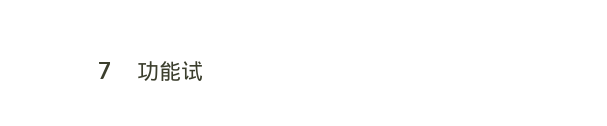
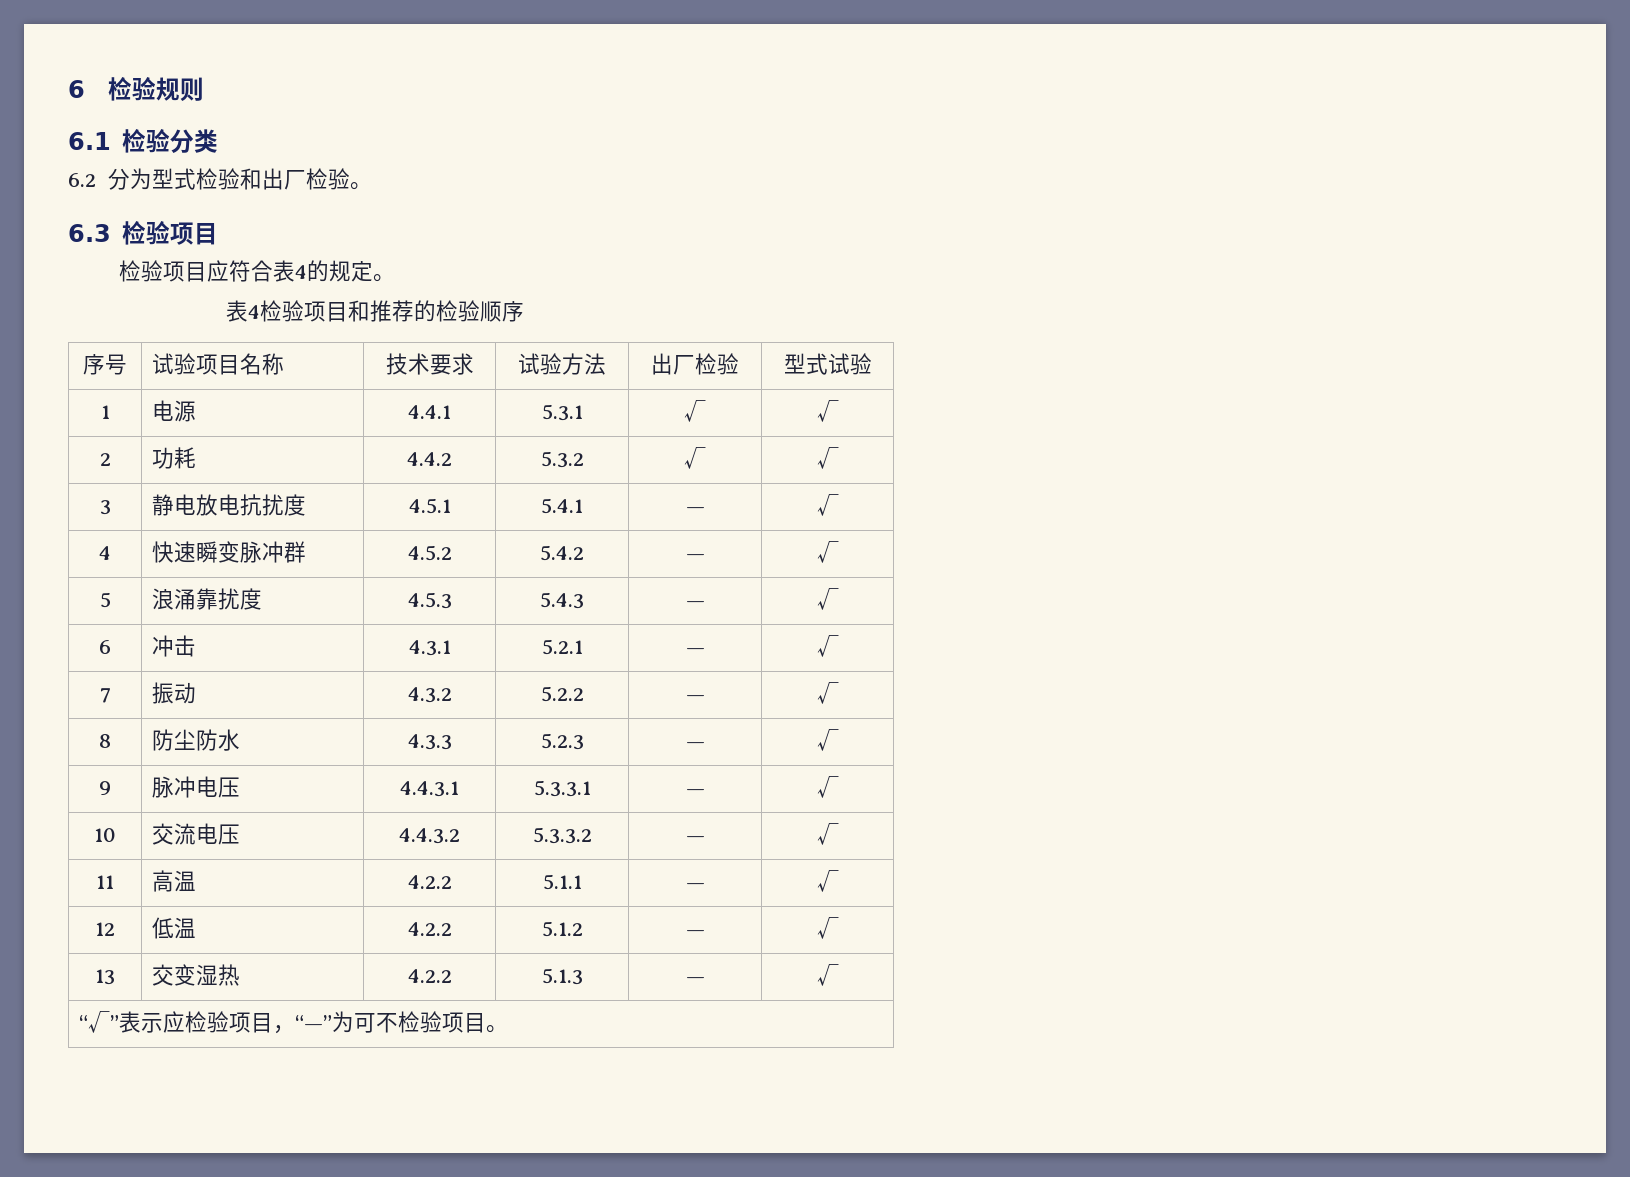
- 7功能试
+ 6检验规则
+ 6.1检验分类
+ 6.2分为型式检验和出厂检验。
+ 6.3检验项目
+ 检验项目应符合表4的规定。
+ 表4检验项目和推荐的检验顺序
+ 序号 | 试验项目名称 | 技术要求 | 试验方法 | 出厂检验 | 型式试验
+ 1 | 电源 | 4.4.1 | 5.3.1 | √ | √
+ 2 | 功耗 | 4.4.2 | 5.3.2 | √ | √
+ 3 | 静电放电抗扰度 | 4.5.1 | 5.4.1 | — | √
+ 4 | 快速瞬变脉冲群 | 4.5.2 | 5.4.2 | — | √
+ 5 | 浪涌靠扰度 | 4.5.3 | 5.4.3 | — | √
+ 6 | 冲击 | 4.3.1 | 5.2.1 | — | √
+ 7 | 振动 | 4.3.2 | 5.2.2 | — | √
+ 8 | 防尘防水 | 4.3.3 | 5.2.3 | — | √
+ 9 | 脉冲电压 | 4.4.3.1 | 5.3.3.1 | — | √
+ 10 | 交流电压 | 4.4.3.2 | 5.3.3.2 | — | √
+ 11 | 高温 | 4.2.2 | 5.1.1 | — | √
+ 12 | 低温 | 4.2.2 | 5.1.2 | — | √
+ 13 | 交变湿热 | 4.2.2 | 5.1.3 | — | √
+ “√”表示应检验项目，“—”为可不检验项目。

